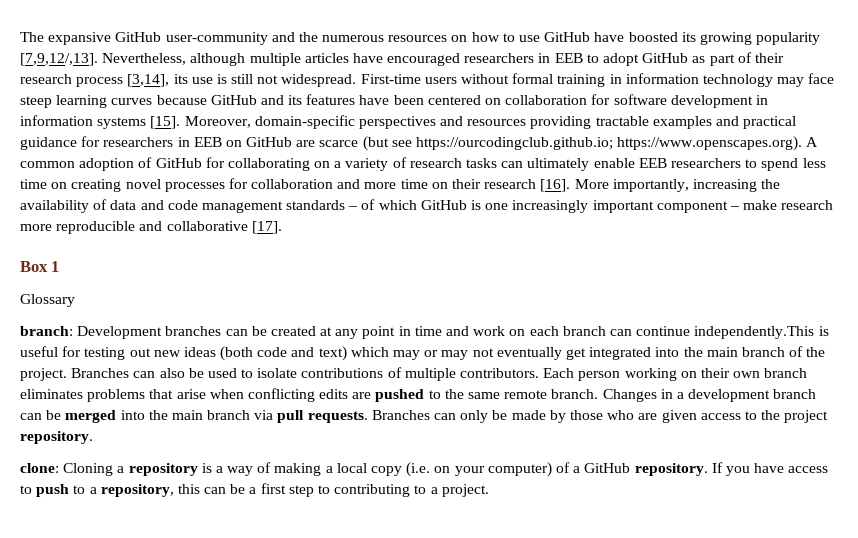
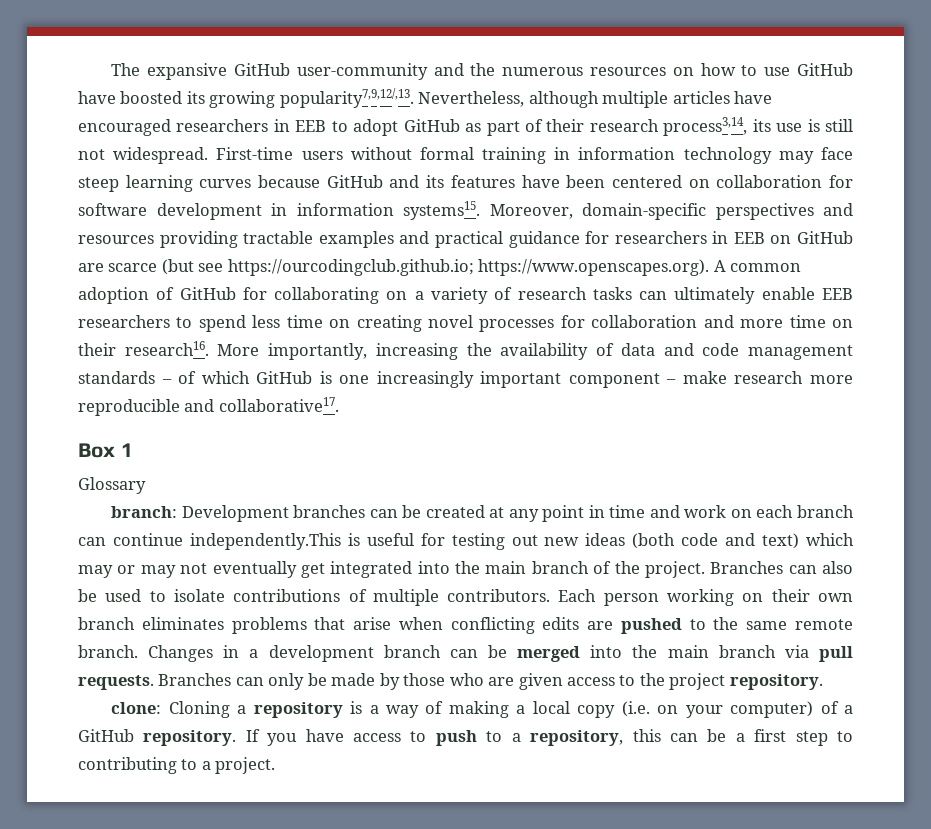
- The expansive GitHub user-community and the numerous resources on how to use GitHub have boosted its growing popularity [7,9,12/,13].
+ The expansive GitHub user-community and the numerous resources on how to use GitHub have boosted its growing popularity7,9,12/,13.
- Nevertheless, although multiple articles have encouraged researchers in EEB to adopt GitHub as part of their research process [3,14], its use is still not widespread.
+ Nevertheless, although multiple articles have encouraged researchers in EEB to adopt GitHub as part of their research process3,14, its use is still not widespread.
- First-time users without formal training in information technology may face steep learning curves because GitHub and its features have been centered on collaboration for software development in information systems [15].
+ First-time users without formal training in information technology may face steep learning curves because GitHub and its features have been centered on collaboration for software development in information systems15.
- Moreover, domain-specific perspectives and resources providing tractable examples and practical guidance for researchers in EEB on GitHub are scarce (but see https://ourcodingclub.github.io; https://www.openscapes.org). A common adoption of GitHub for collaborating on a variety of research tasks can ultimately enable EEB researchers to spend less time on creating novel processes for collaboration and more time on their research [16].
+ Moreover, domain-specific perspectives and resources providing tractable examples and practical guidance for researchers in EEB on GitHub are scarce (but see https://ourcodingclub.github.io; https://www.openscapes.org). A common adoption of GitHub for collaborating on a variety of research tasks can ultimately enable EEB researchers to spend less time on creating novel processes for collaboration and more time on their research16.
- More importantly, increasing the availability of data and code management standards – of which GitHub is one increasingly important component – make research more reproducible and collaborative [17].
+ More importantly, increasing the availability of data and code management standards – of which GitHub is one increasingly important component – make research more reproducible and collaborative17.

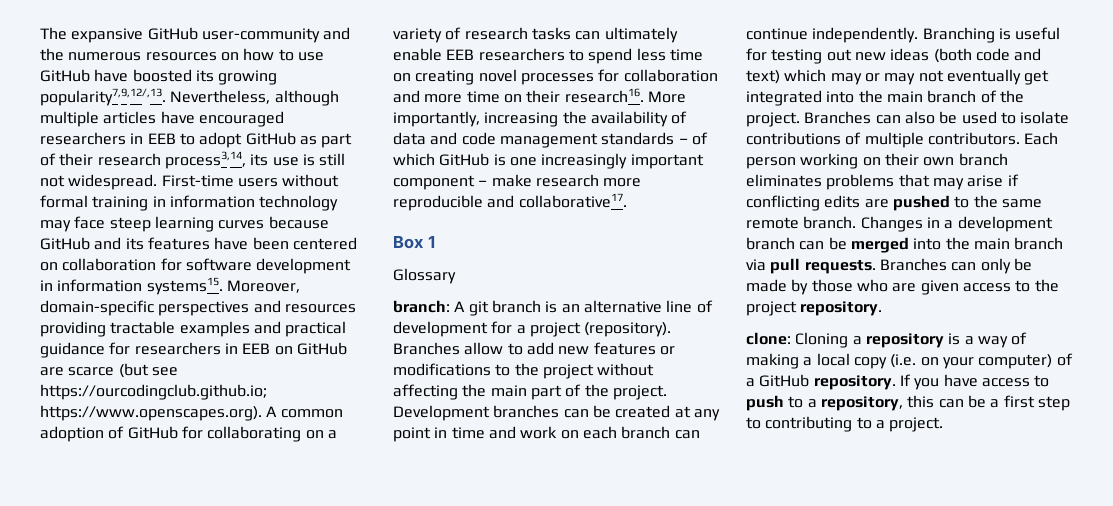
- branch: Development branches can be created at any point in time and work on each branch can continue independently.This is useful for testing out new ideas (both code and text) which may or may not eventually get integrated into the main branch of the project.
+ branch: A git branch is an alternative line of development for a project (repository). Branches allow to add new features or modifications to the project without affecting the main part of the project. Development branches can be created at any point in time and work on each branch can continue independently. Branching is useful for testing out new ideas (both code and text) which may or may not eventually get integrated into the main branch of the project.
- Each person working on their own branch eliminates problems that arise when conflicting edits are pushed to the same remote branch.
+ Each person working on their own branch eliminates problems that may arise if conflicting edits are pushed to the same remote branch.

